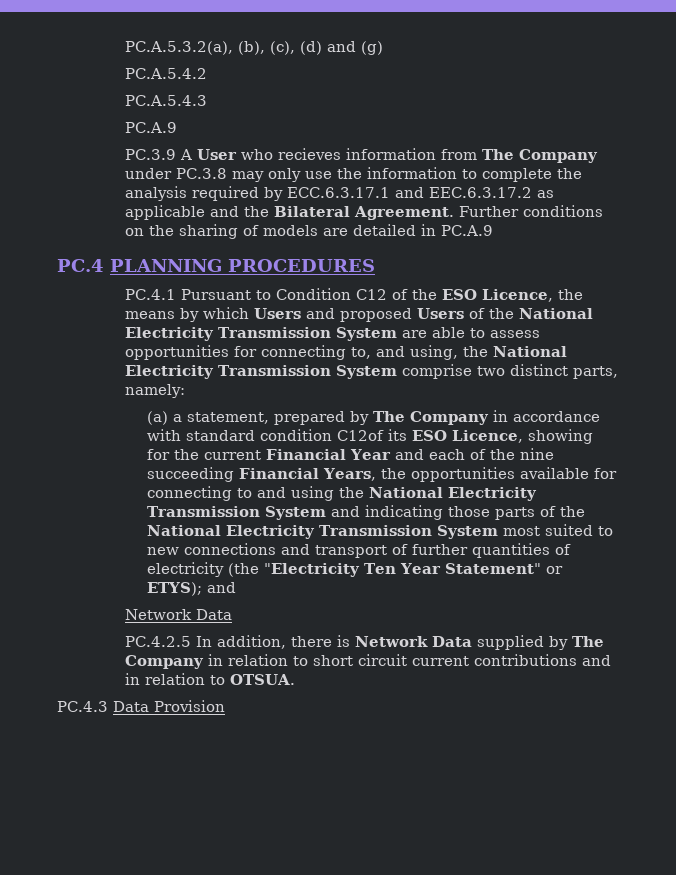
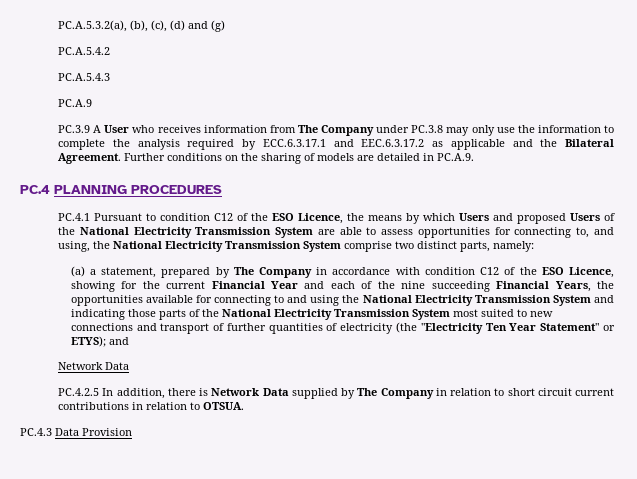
- PC.3.9 A User who recieves information from The Company under PC.3.8 may only use the information to complete the analysis required by ECC.6.3.17.1 and EEC.6.3.17.2 as applicable and the Bilateral Agreement.
+ PC.3.9 A User who receives information from The Company under PC.3.8 may only use the information to complete the analysis required by ECC.6.3.17.1 and EEC.6.3.17.2 as applicable and the Bilateral Agreement.
- Further conditions on the sharing of models are detailed in PC.A.9
+ Further conditions on the sharing of models are detailed in PC.A.9.
- PC.4.1 Pursuant to Condition C12 of the ESO Licence, the means by which Users and proposed Users of the National Electricity Transmission System are able to assess opportunities for connecting to, and using, the National Electricity Transmission System comprise two distinct parts, namely:
+ PC.4.1 Pursuant to condition C12 of the ESO Licence, the means by which Users and proposed Users of the National Electricity Transmission System are able to assess opportunities for connecting to, and using, the National Electricity Transmission System comprise two distinct parts, namely:
- (a) a statement, prepared by The Company in accordance with standard condition C12of its ESO Licence, showing for the current Financial Year and each of the nine succeeding Financial Years, the opportunities available for connecting to and using the National Electricity Transmission System and indicating those parts of the National Electricity Transmission System most suited to new connections and transport of further quantities of electricity (the "Electricity Ten Year Statement" or ETYS);
+ (a) a statement, prepared by The Company in accordance with condition C12 of the ESO Licence, showing for the current Financial Year and each of the nine succeeding Financial Years, the opportunities available for connecting to and using the National Electricity Transmission System and indicating those parts of the National Electricity Transmission System most suited to new connections and transport of further quantities of electricity (the "Electricity Ten Year Statement" or ETYS);
- PC.4.2.5 In addition, there is Network Data supplied by The Company in relation to short circuit current contributions and in relation to OTSUA.
+ PC.4.2.5 In addition, there is Network Data supplied by The Company in relation to short circuit current contributions in relation to OTSUA.

